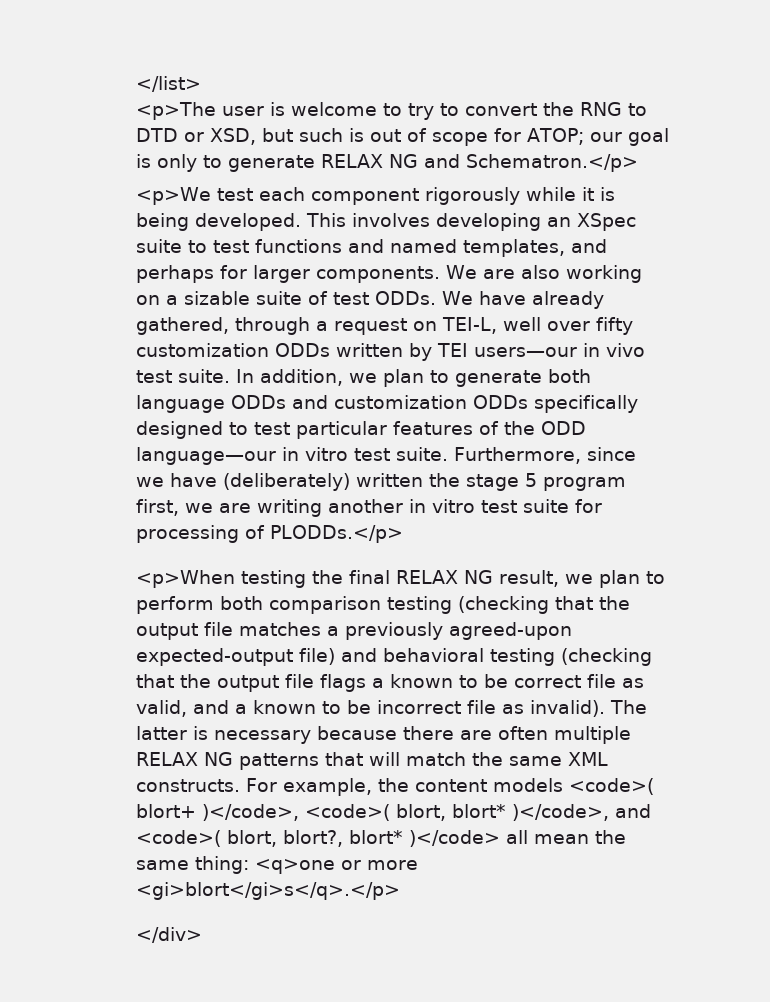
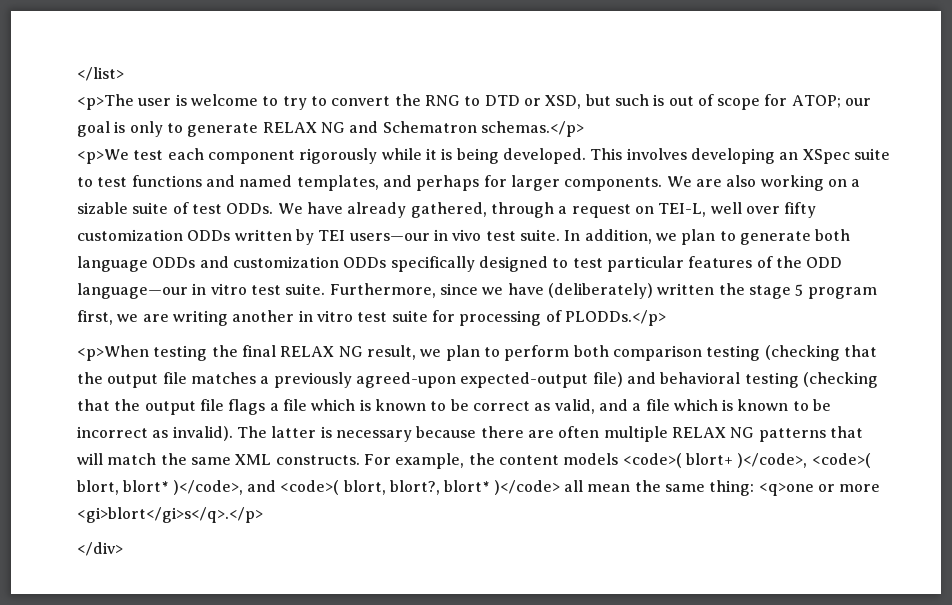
- <p>The user is welcome to try to convert the RNG to DTD or XSD, but such is out of scope for ATOP; our goal is only to generate RELAX NG and Schematron.</p>
+ <p>The user is welcome to try to convert the RNG to DTD or XSD, but such is out of scope for ATOP; our goal is only to generate RELAX NG and Schematron schemas.</p>
- <p>When testing the final RELAX NG result, we plan to perform both comparison testing (checking that the output file matches a previously agreed-upon expected-output file) and behavioral testing (checking that the output file flags a known to be correct file as valid, and a known to be incorrect file as invalid).
+ <p>When testing the final RELAX NG result, we plan to perform both comparison testing (checking that the output file matches a previously agreed-upon expected-output file) and behavioral testing (checking that the output file flags a file which is known to be correct as valid, and a file which is known to be incorrect as invalid).

